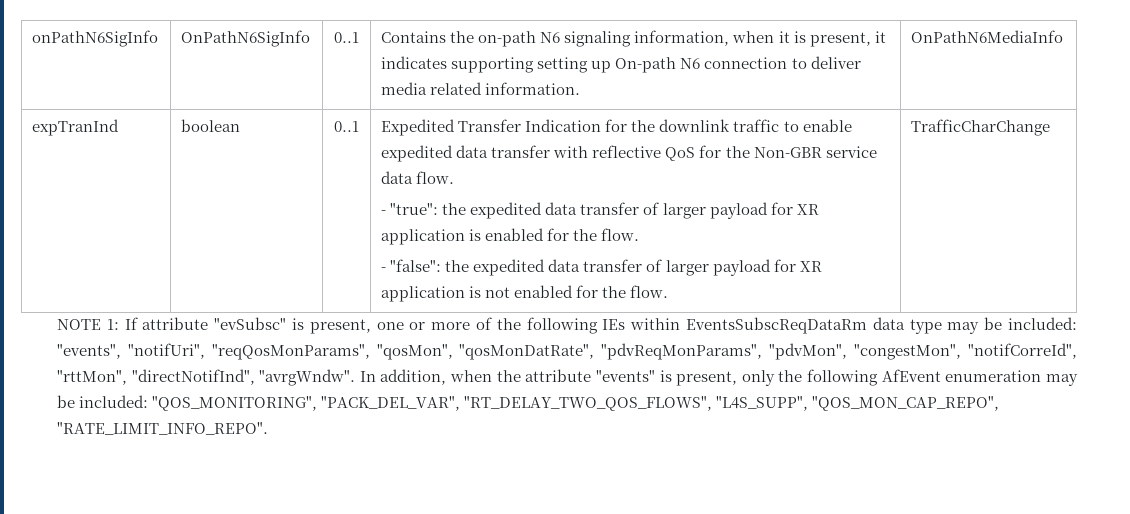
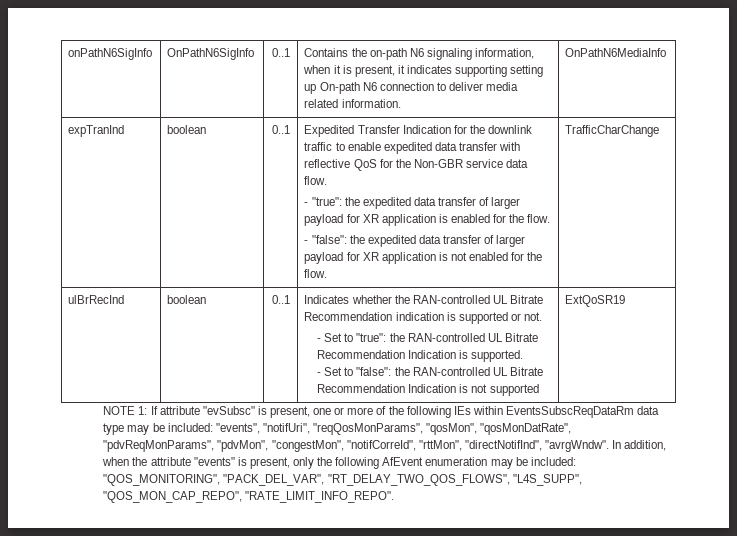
+ ulBrRecInd | boolean | 0..1 | Indicates whether the RAN-controlled UL Bitrate Recommendation indication is supported or not.
+ - Set to "true": the RAN-controlled UL Bitrate Recommendation Indication is supported.
+ - Set to "false": the RAN-controlled UL Bitrate Recommendation Indication is not supported | ExtQoSR19

